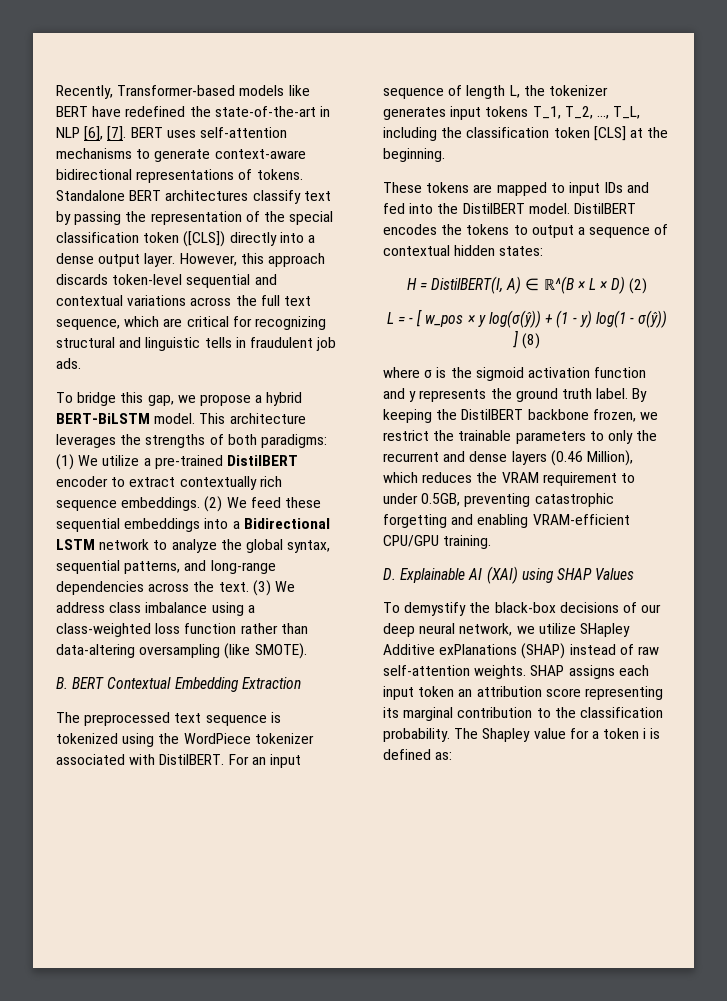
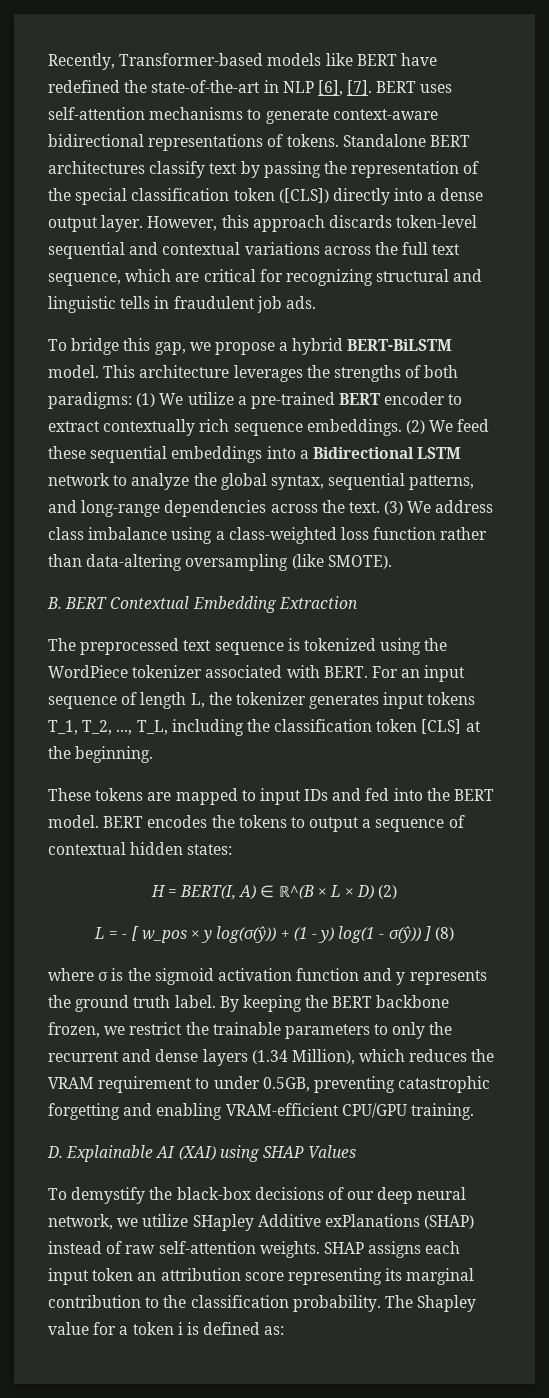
- This architecture leverages the strengths of both paradigms: (1) We utilize a pre-trained DistilBERT encoder to extract contextually rich sequence embeddings.
+ This architecture leverages the strengths of both paradigms: (1) We utilize a pre-trained BERT encoder to extract contextually rich sequence embeddings.
- The preprocessed text sequence is tokenized using the WordPiece tokenizer associated with DistilBERT.
+ The preprocessed text sequence is tokenized using the WordPiece tokenizer associated with BERT.
- These tokens are mapped to input IDs and fed into the DistilBERT model. DistilBERT encodes the tokens to output a sequence of contextual hidden states:
+ These tokens are mapped to input IDs and fed into the BERT model. BERT encodes the tokens to output a sequence of contextual hidden states:
- H = DistilBERT(I, A) ∈ ℝ^(B × L × D) (2)
+ H = BERT(I, A) ∈ ℝ^(B × L × D) (2)
- By keeping the DistilBERT backbone frozen, we restrict the trainable parameters to only the recurrent and dense layers (0.46 Million), which reduces the VRAM requirement to under 0.5GB, preventing catastrophic forgetting and enabling VRAM-efficient CPU/GPU training.
+ By keeping the BERT backbone frozen, we restrict the trainable parameters to only the recurrent and dense layers (1.34 Million), which reduces the VRAM requirement to under 0.5GB, preventing catastrophic forgetting and enabling VRAM-efficient CPU/GPU training.

